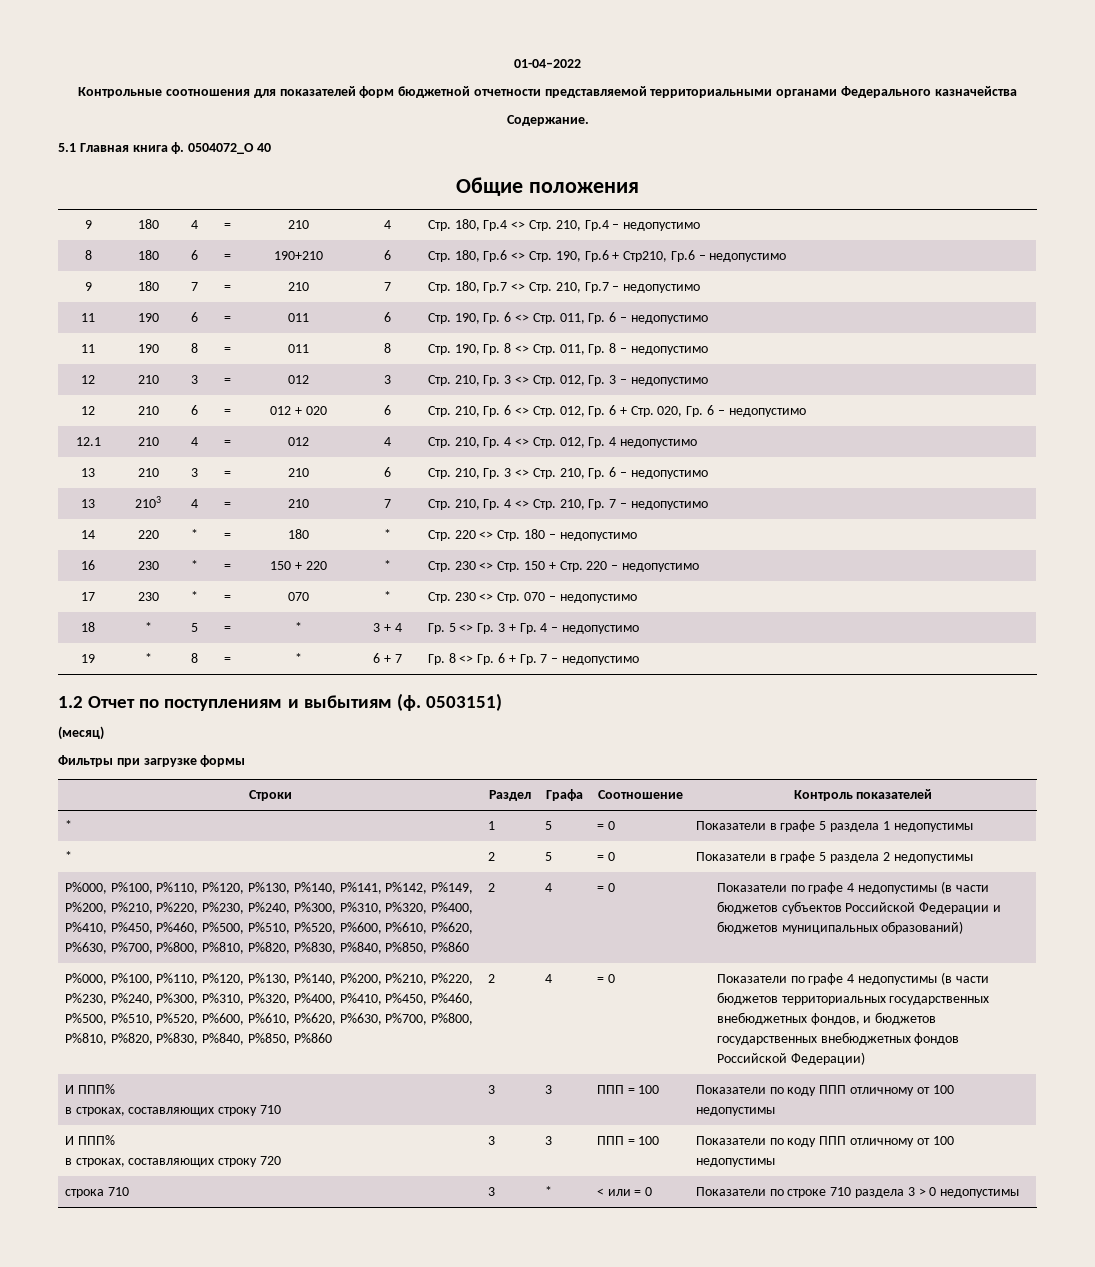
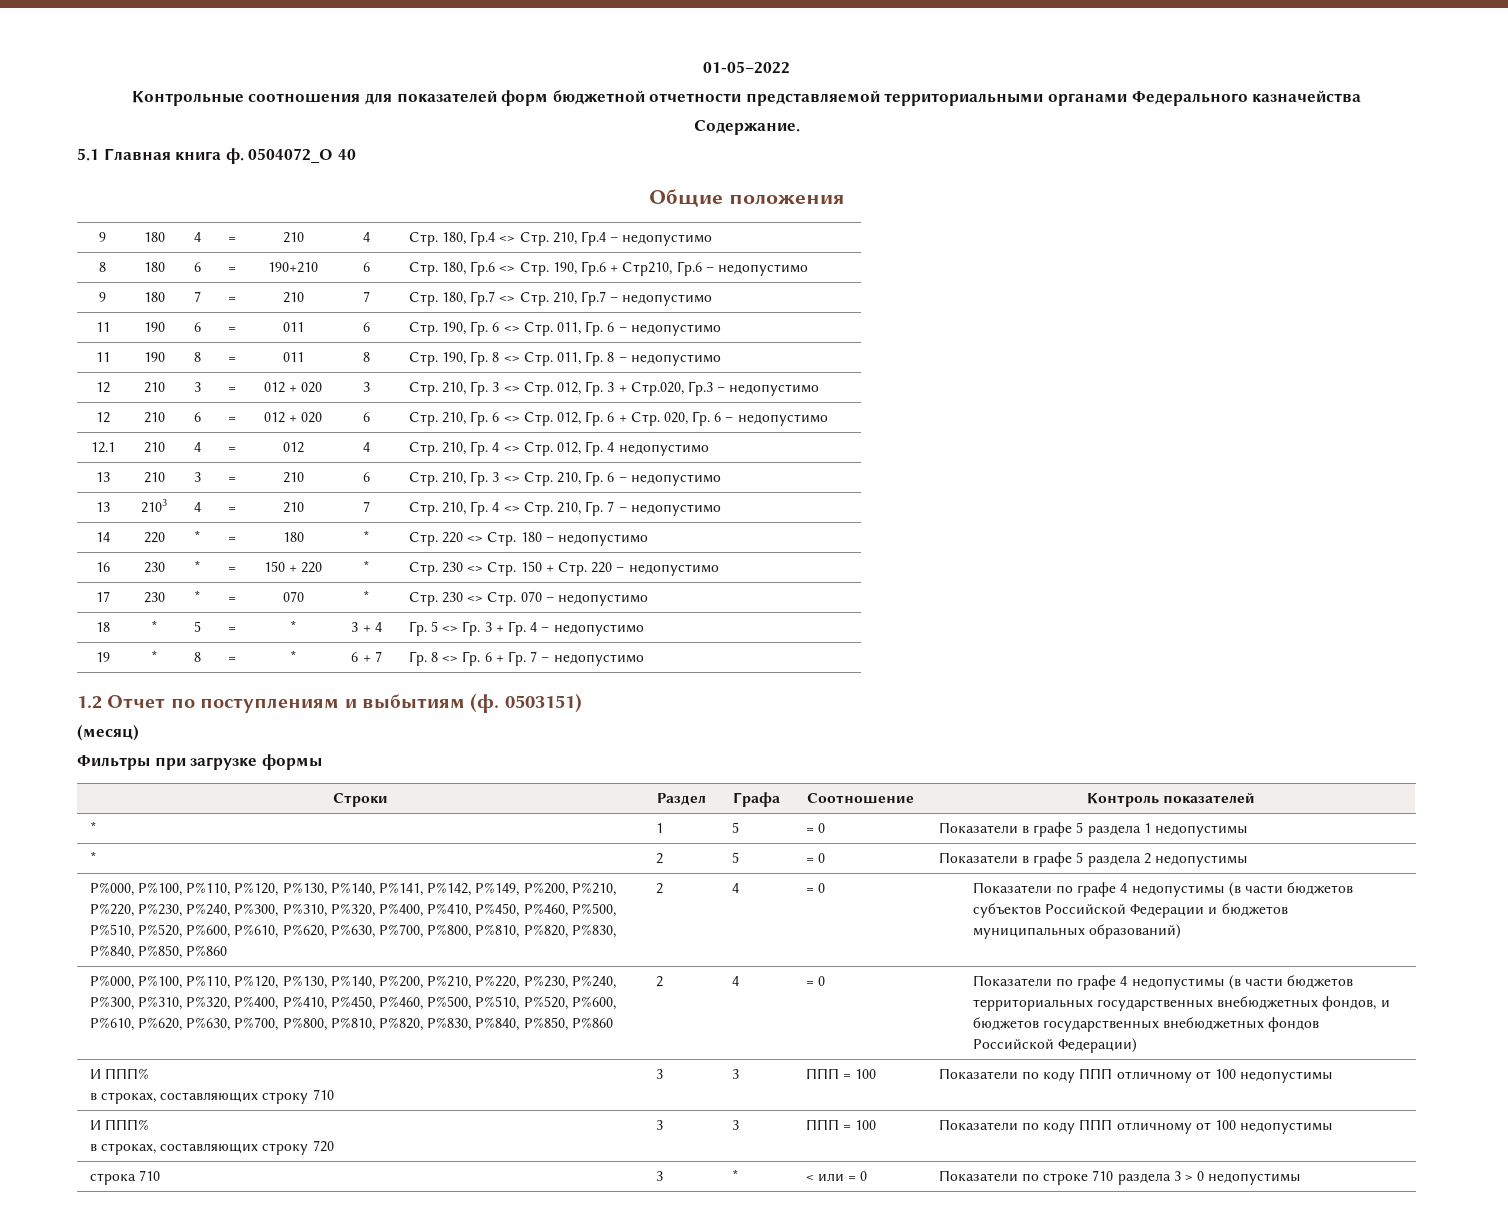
- 01-04–2022
+ 01-05–2022
- 12 | 210 | 3 | = | 012 | 3 | Стр. 210, Гр. 3 <> Стр. 012, Гр. 3 – недопустимо
+ 12 | 210 | 3 | = | 012 + 020 | 3 | Стр. 210, Гр. 3 <> Стр. 012, Гр. 3 + Стр.020, Гр.3 – недопустимо

